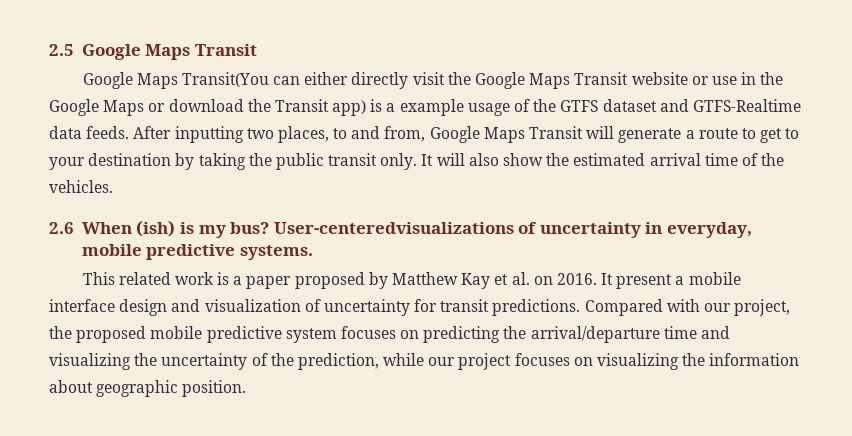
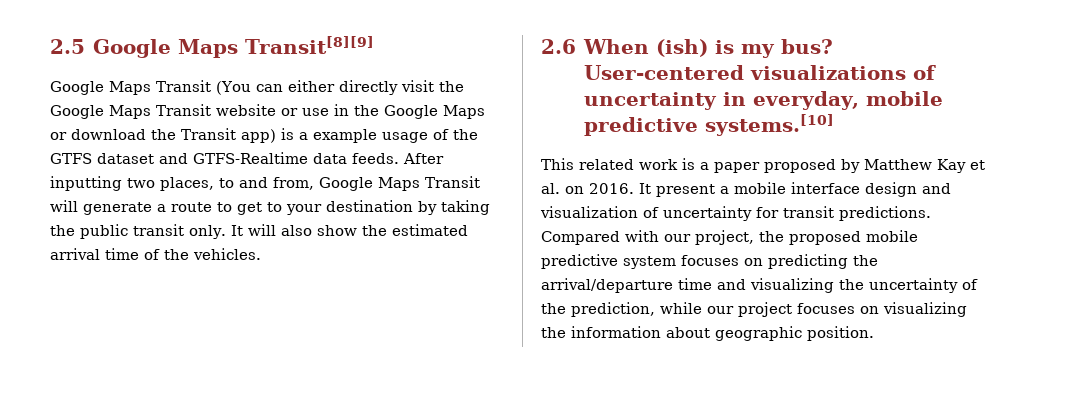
- 2.5 Google Maps Transit
- Google Maps Transit(You can either directly visit the Google Maps Transit website or use in the Google Maps or download the Transit app) is a example usage of the GTFS dataset and GTFS-Realtime data feeds.
+ 2.5 Google Maps Transit[8][9]
+ Google Maps Transit (You can either directly visit the Google Maps Transit website or use in the Google Maps or download the Transit app) is a example usage of the GTFS dataset and GTFS-Realtime data feeds.
- User-centeredvisualizations of uncertainty in everyday, mobile predictive systems.
+ User-centered visualizations of uncertainty in everyday, mobile predictive systems.[10]

